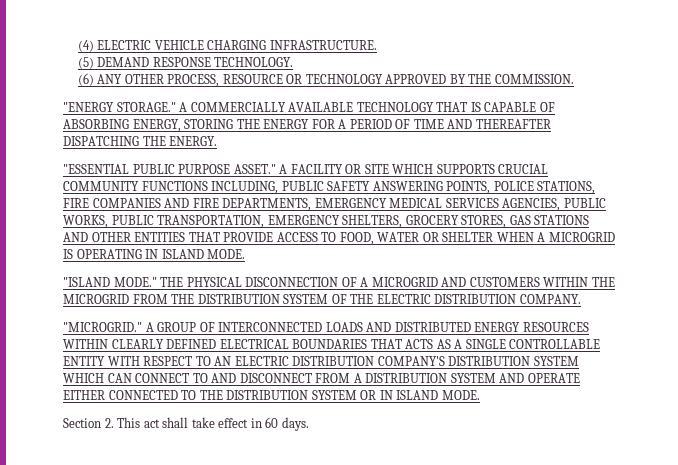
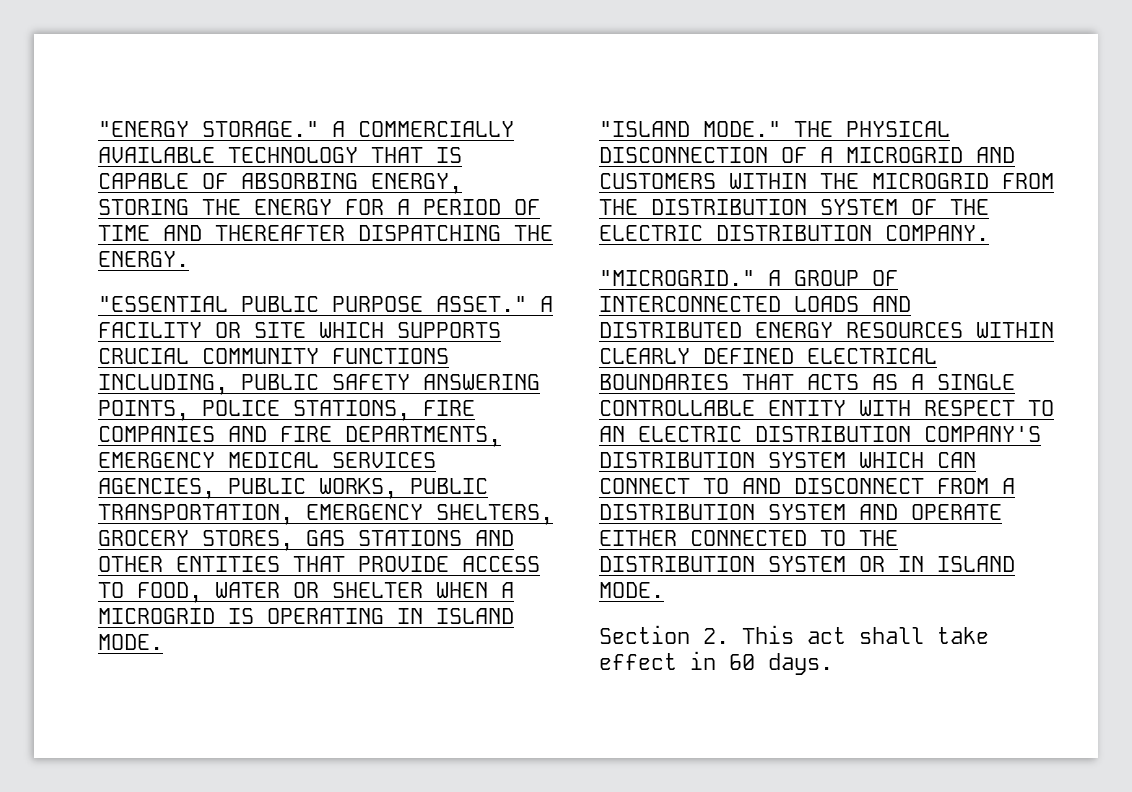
- (4) ELECTRIC VEHICLE CHARGING INFRASTRUCTURE.
- (5) DEMAND RESPONSE TECHNOLOGY.
- (6) ANY OTHER PROCESS, RESOURCE OR TECHNOLOGY APPROVED BY THE COMMISSION.

